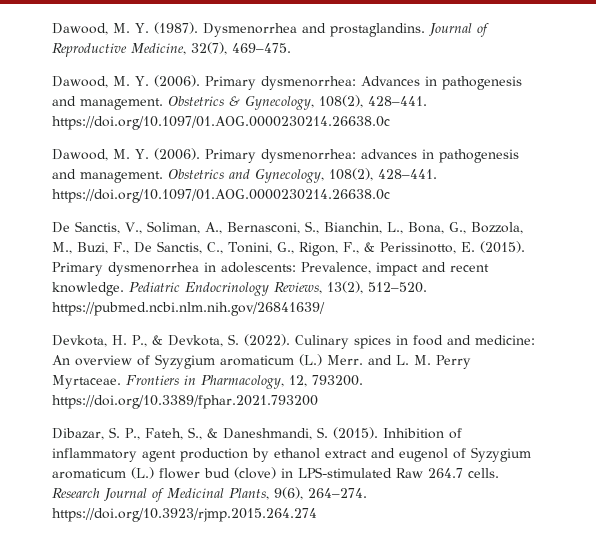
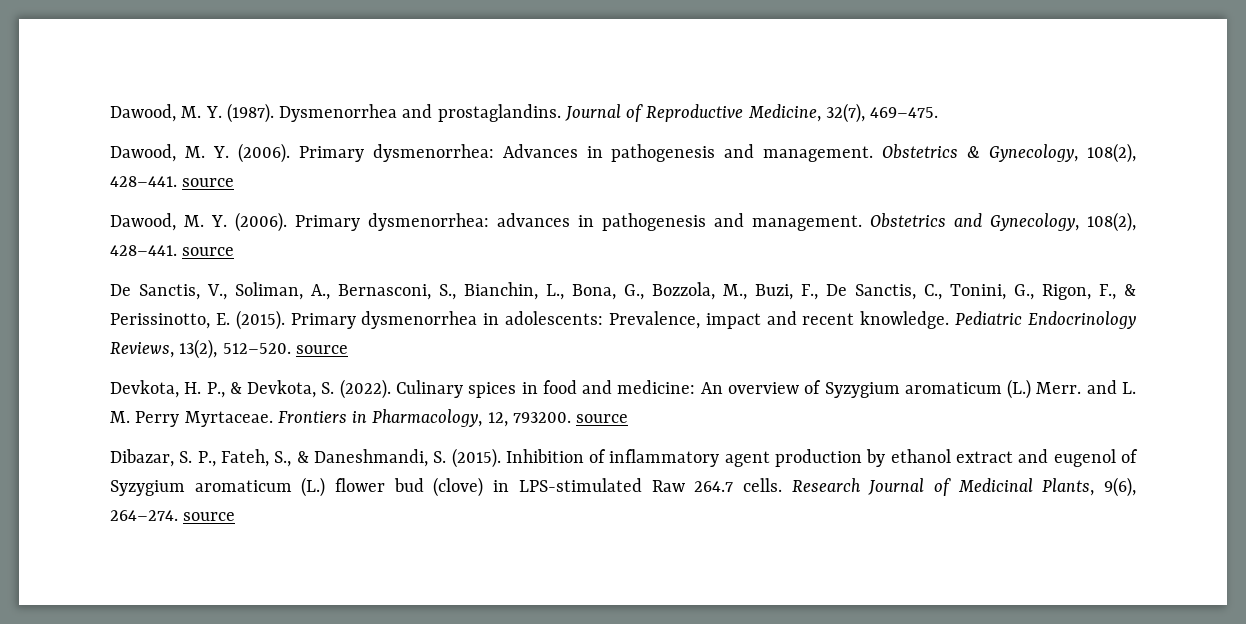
- Obstetrics & Gynecology, 108(2), 428–441. https://doi.org/10.1097/01.AOG.0000230214.26638.0c
+ Obstetrics & Gynecology, 108(2), 428–441. source
- Obstetrics and Gynecology, 108(2), 428–441. https://doi.org/10.1097/01.AOG.0000230214.26638.0c
+ Obstetrics and Gynecology, 108(2), 428–441. source
- Pediatric Endocrinology Reviews, 13(2), 512–520. https://pubmed.ncbi.nlm.nih.gov/26841639/
+ Pediatric Endocrinology Reviews, 13(2), 512–520. source
- Frontiers in Pharmacology, 12, 793200. https://doi.org/10.3389/fphar.2021.793200
+ Frontiers in Pharmacology, 12, 793200. source
- Research Journal of Medicinal Plants, 9(6), 264–274. https://doi.org/10.3923/rjmp.2015.264.274
+ Research Journal of Medicinal Plants, 9(6), 264–274. source

